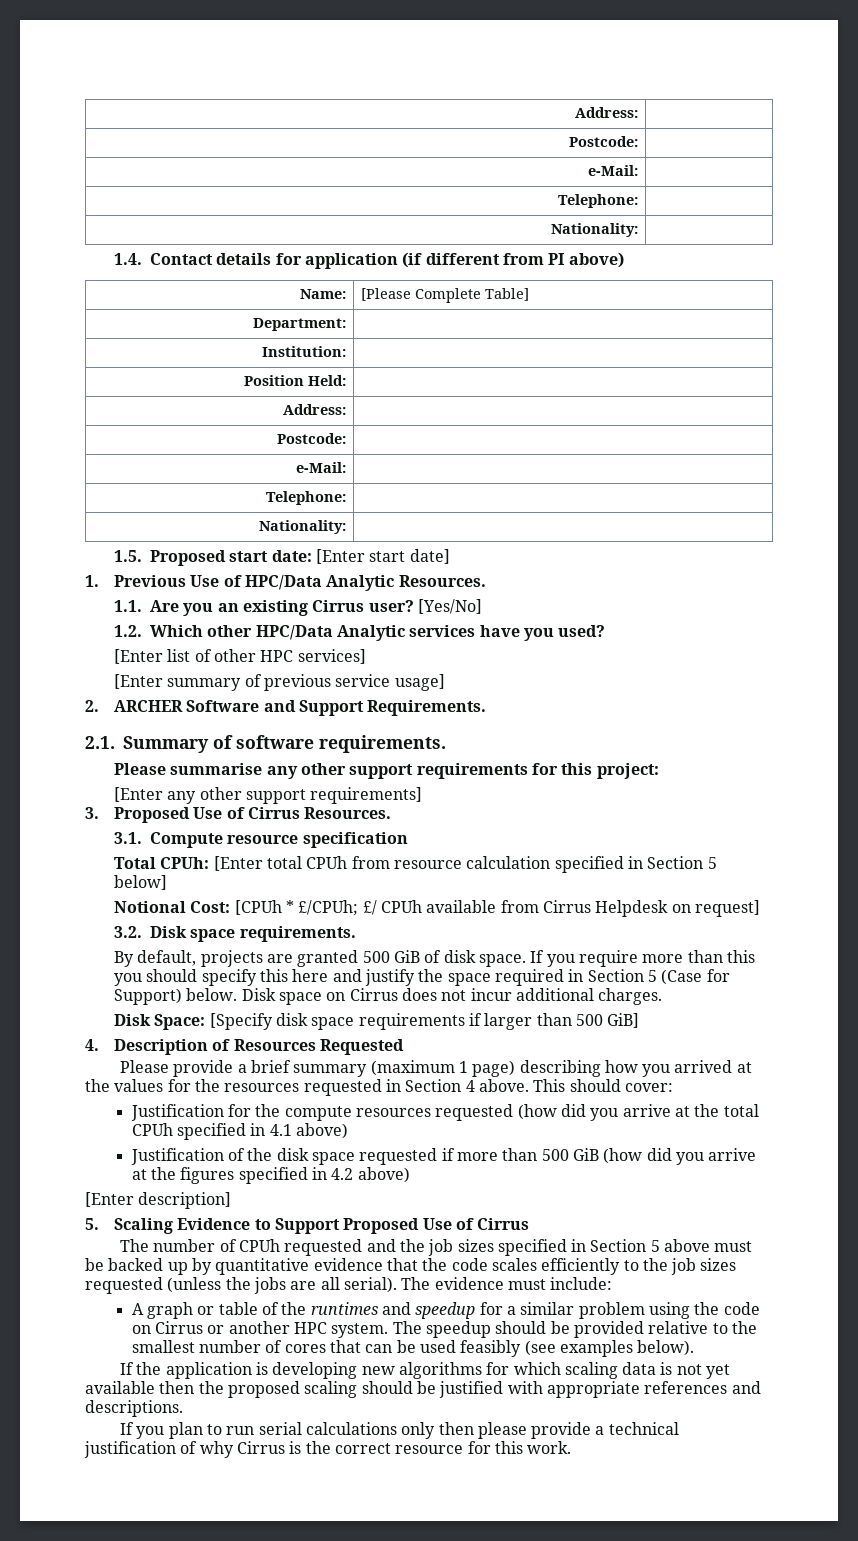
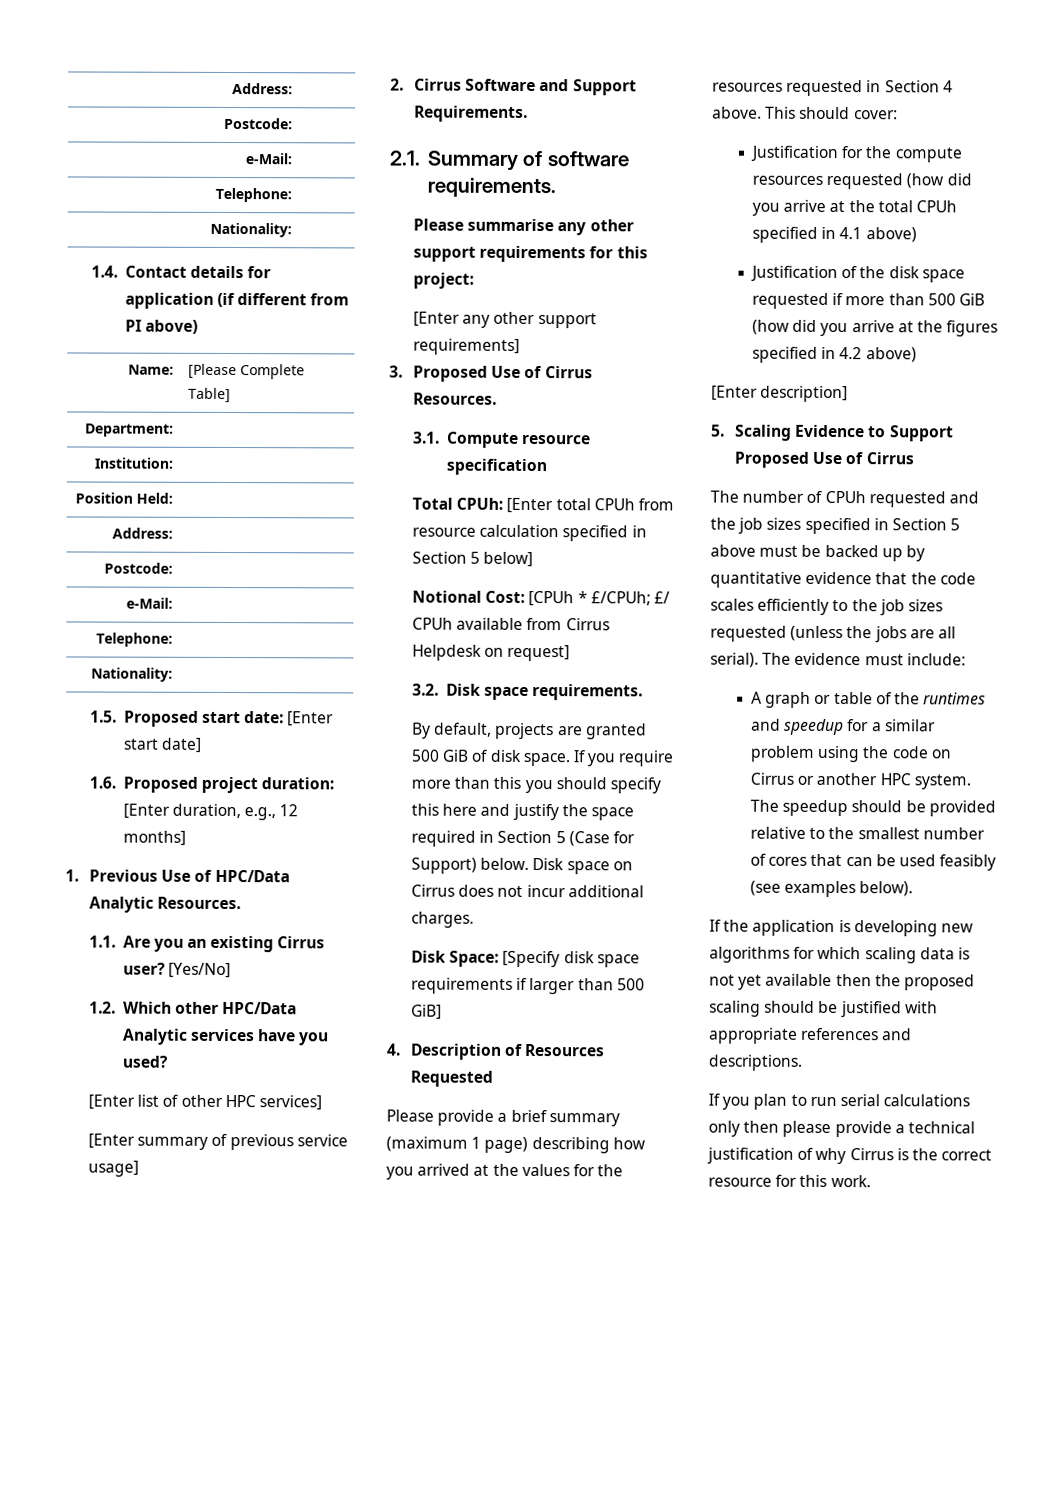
+ 1.6. Proposed project duration: [Enter duration, e.g., 12 months]
- 2. ARCHER Software and Support Requirements.
+ 2. Cirrus Software and Support Requirements.

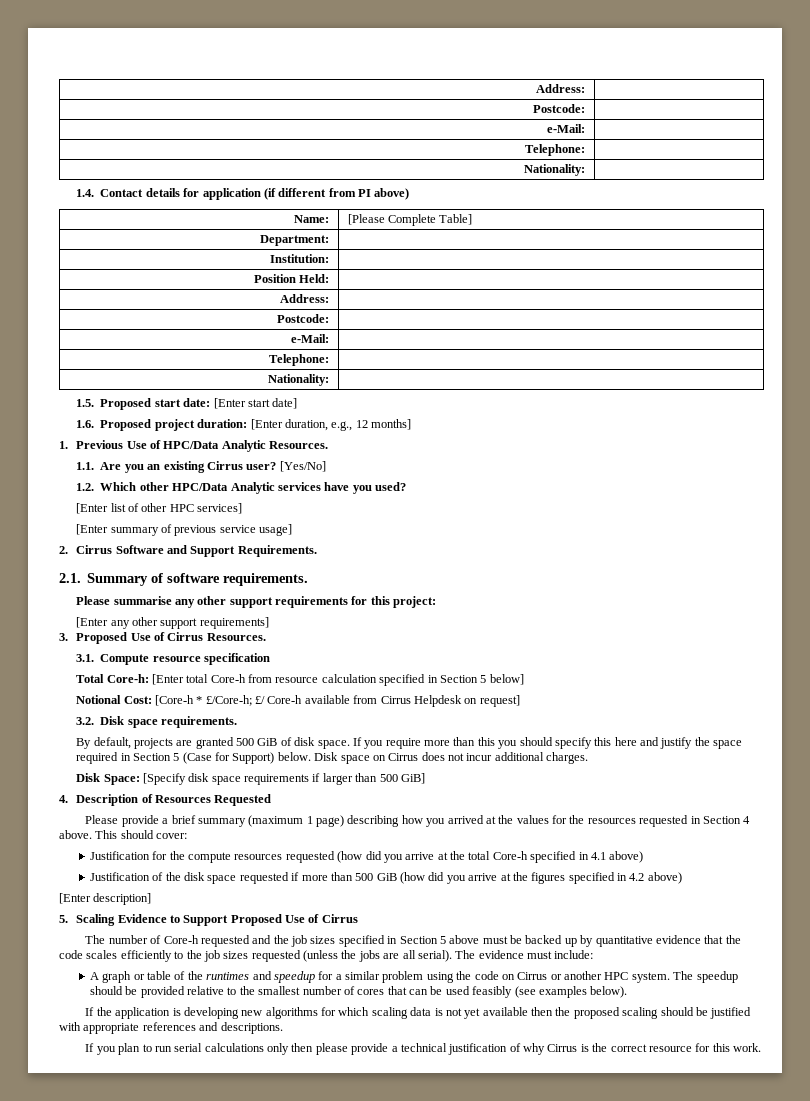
- Total CPUh: [Enter total CPUh from resource calculation specified in Section 5 below]
+ Total Core-h: [Enter total Core-h from resource calculation specified in Section 5 below]
- Notional Cost: [CPUh * £/CPUh; £/ CPUh available from Cirrus Helpdesk on request]
+ Notional Cost: [Core-h * £/Core-h; £/ Core-h available from Cirrus Helpdesk on request]
- Justification for the compute resources requested (how did you arrive at the total CPUh specified in 4.1 above)
+ Justification for the compute resources requested (how did you arrive at the total Core-h specified in 4.1 above)
- The number of CPUh requested and the job sizes specified in Section 5 above must be backed up by quantitative evidence that the code scales efficiently to the job sizes requested (unless the jobs are all serial).
+ The number of Core-h requested and the job sizes specified in Section 5 above must be backed up by quantitative evidence that the code scales efficiently to the job sizes requested (unless the jobs are all serial).

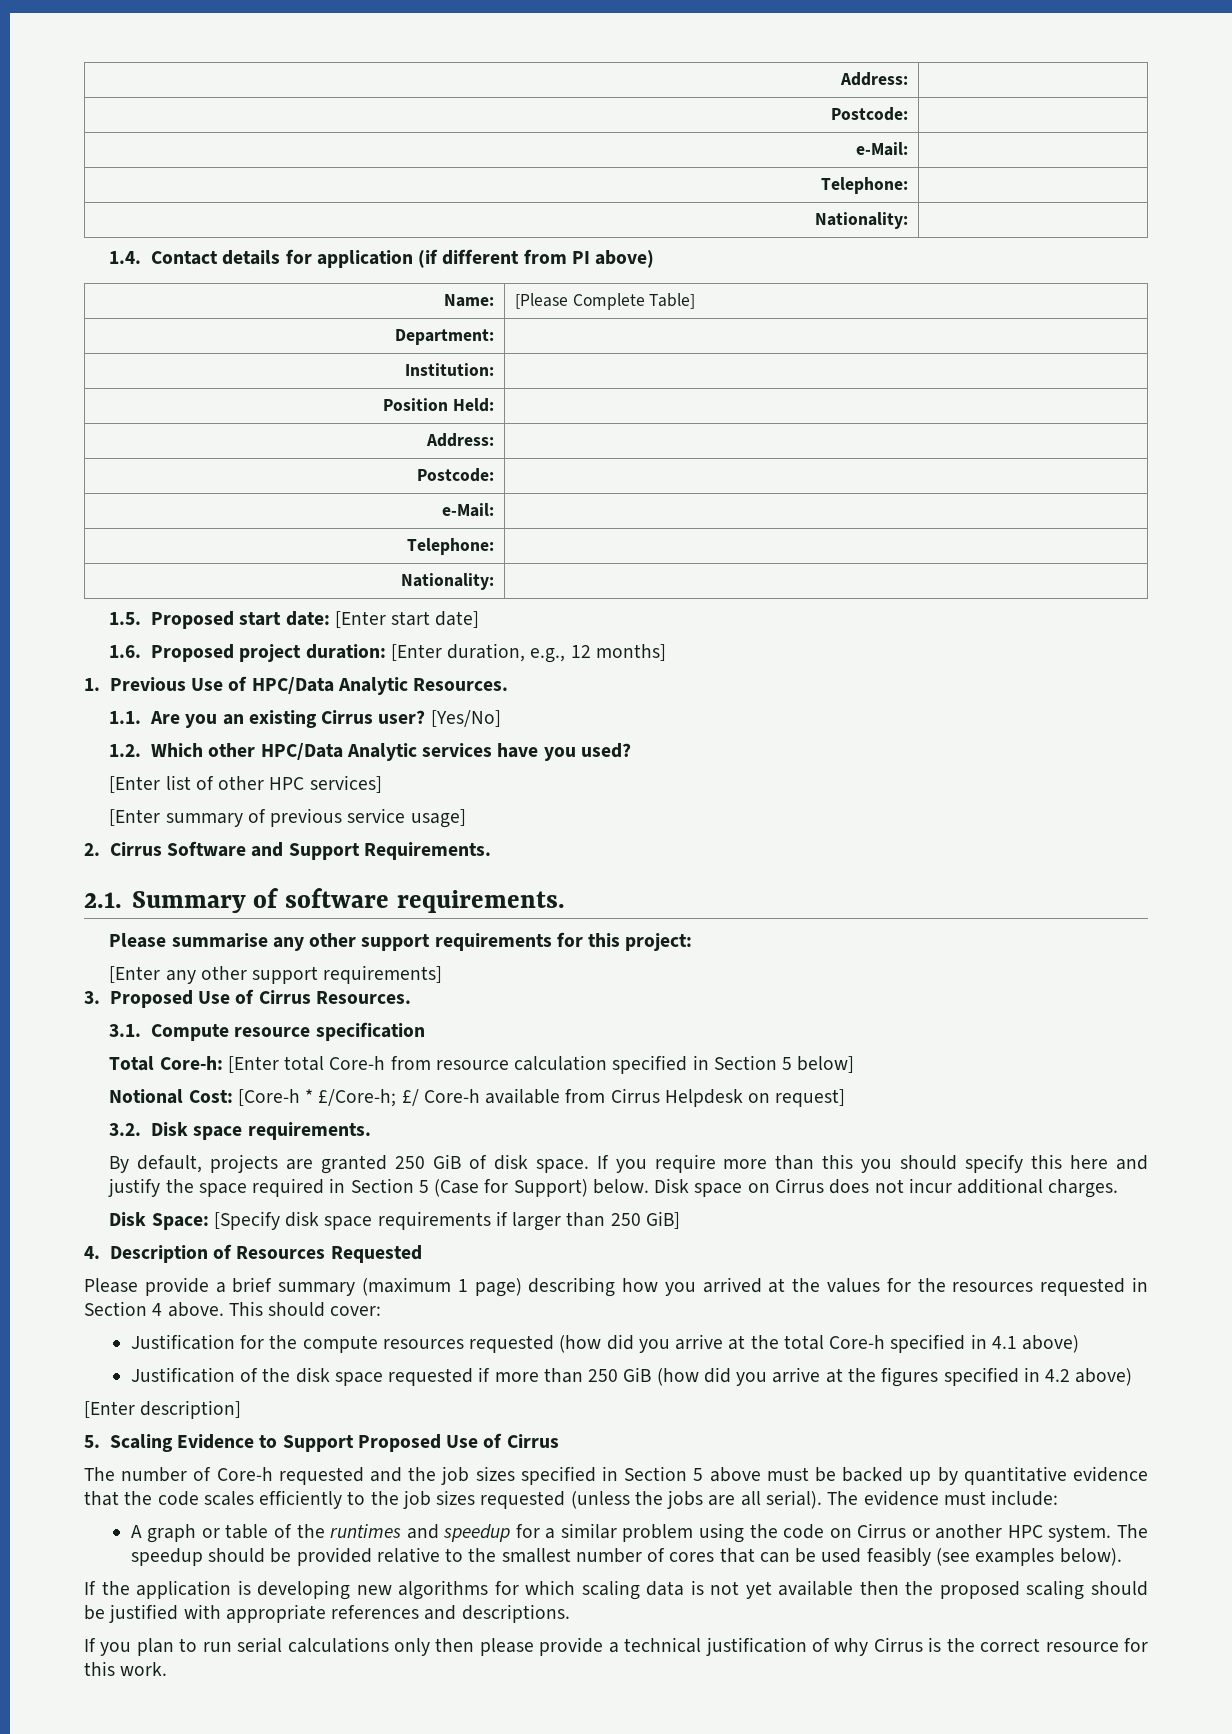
- By default, projects are granted 500 GiB of disk space.
+ By default, projects are granted 250 GiB of disk space.
- Disk Space: [Specify disk space requirements if larger than 500 GiB]
+ Disk Space: [Specify disk space requirements if larger than 250 GiB]
- Justification of the disk space requested if more than 500 GiB (how did you arrive at the figures specified in 4.2 above)
+ Justification of the disk space requested if more than 250 GiB (how did you arrive at the figures specified in 4.2 above)

